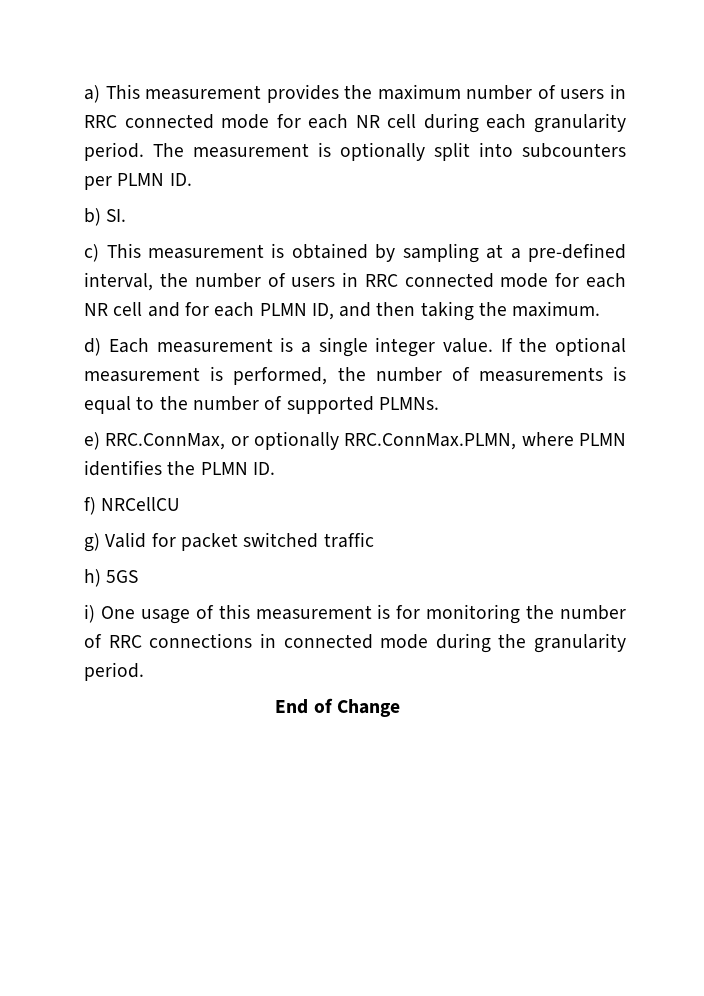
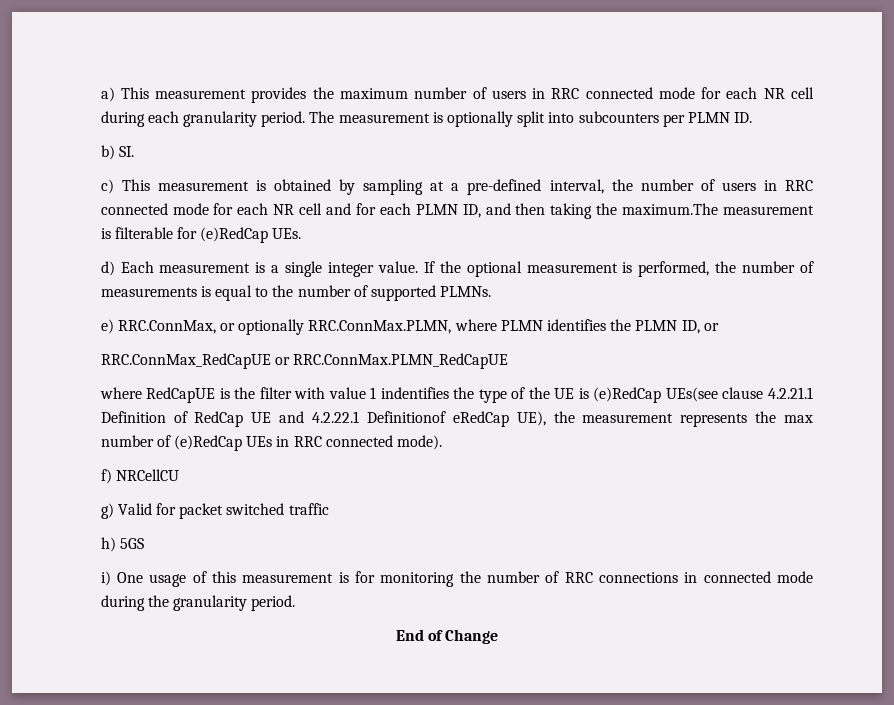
- c) This measurement is obtained by sampling at a pre-defined interval, the number of users in RRC connected mode for each NR cell and for each PLMN ID, and then taking the maximum.
+ c) This measurement is obtained by sampling at a pre-defined interval, the number of users in RRC connected mode for each NR cell and for each PLMN ID, and then taking the maximum.The measurement is filterable for (e)RedCap UEs.
- e) RRC.ConnMax, or optionally RRC.ConnMax.PLMN, where PLMN identifies the PLMN ID.
+ e) RRC.ConnMax, or optionally RRC.ConnMax.PLMN, where PLMN identifies the PLMN ID, or
+ RRC.ConnMax_RedCapUE or RRC.ConnMax.PLMN_RedCapUE
+ where RedCapUE is the filter with value 1 indentifies the type of the UE is (e)RedCap UEs(see clause 4.2.21.1 Definition of RedCap UE and 4.2.22.1 Definitionof eRedCap UE), the measurement represents the max number of (e)RedCap UEs in RRC connected mode).

